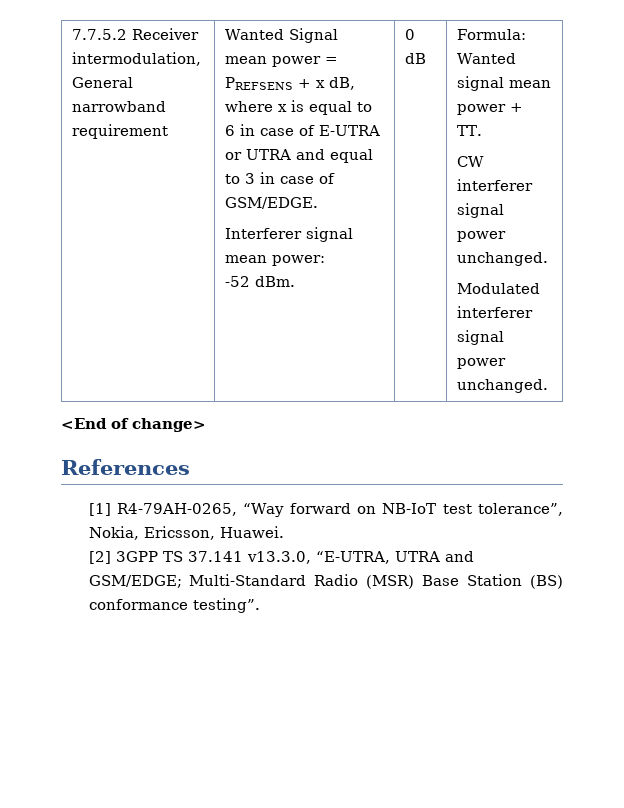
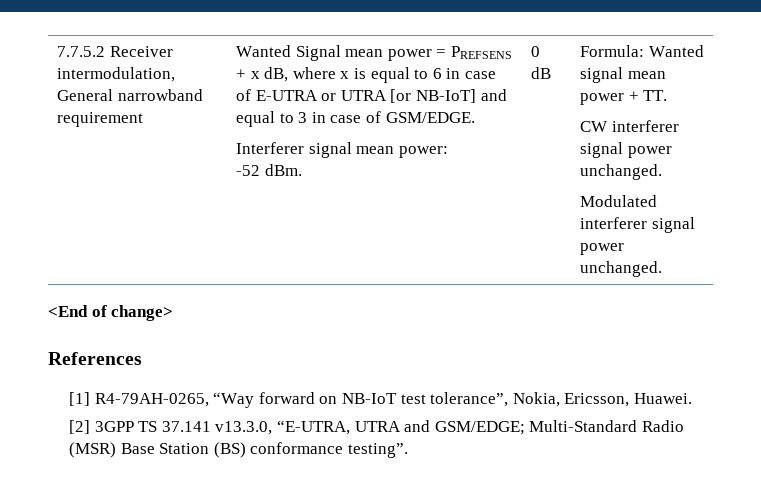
- Wanted Signal mean power = PREFSENS + x dB, where x is equal to 6 in case of E-UTRA or UTRA and equal to 3 in case of GSM/EDGE.
+ Wanted Signal mean power = PREFSENS + x dB, where x is equal to 6 in case of E-UTRA or UTRA [or NB-IoT] and equal to 3 in case of GSM/EDGE.

